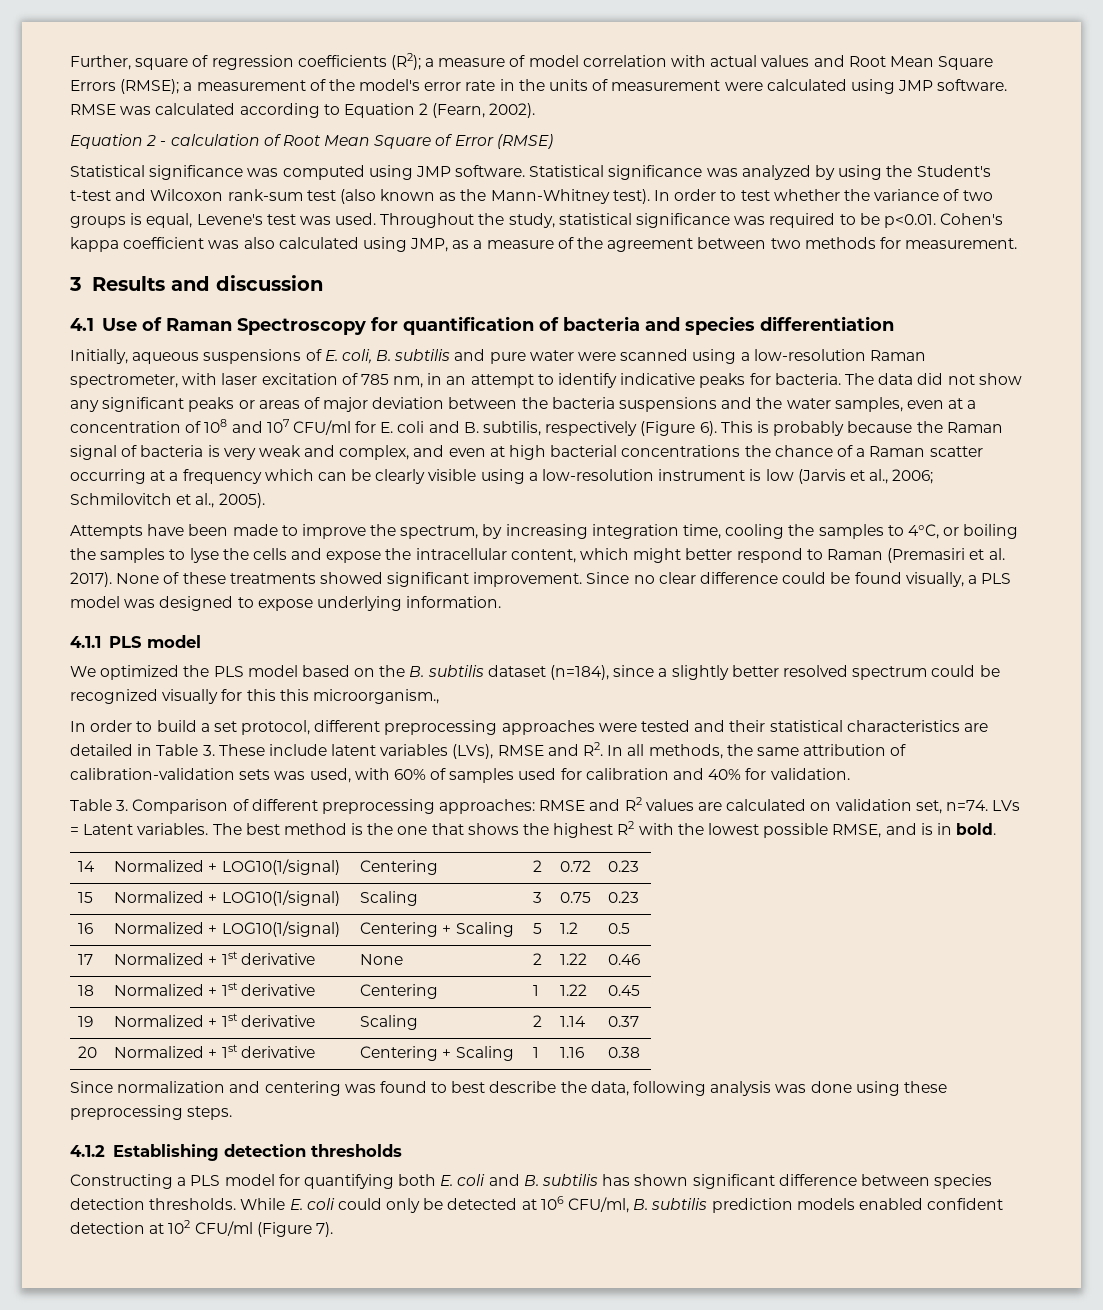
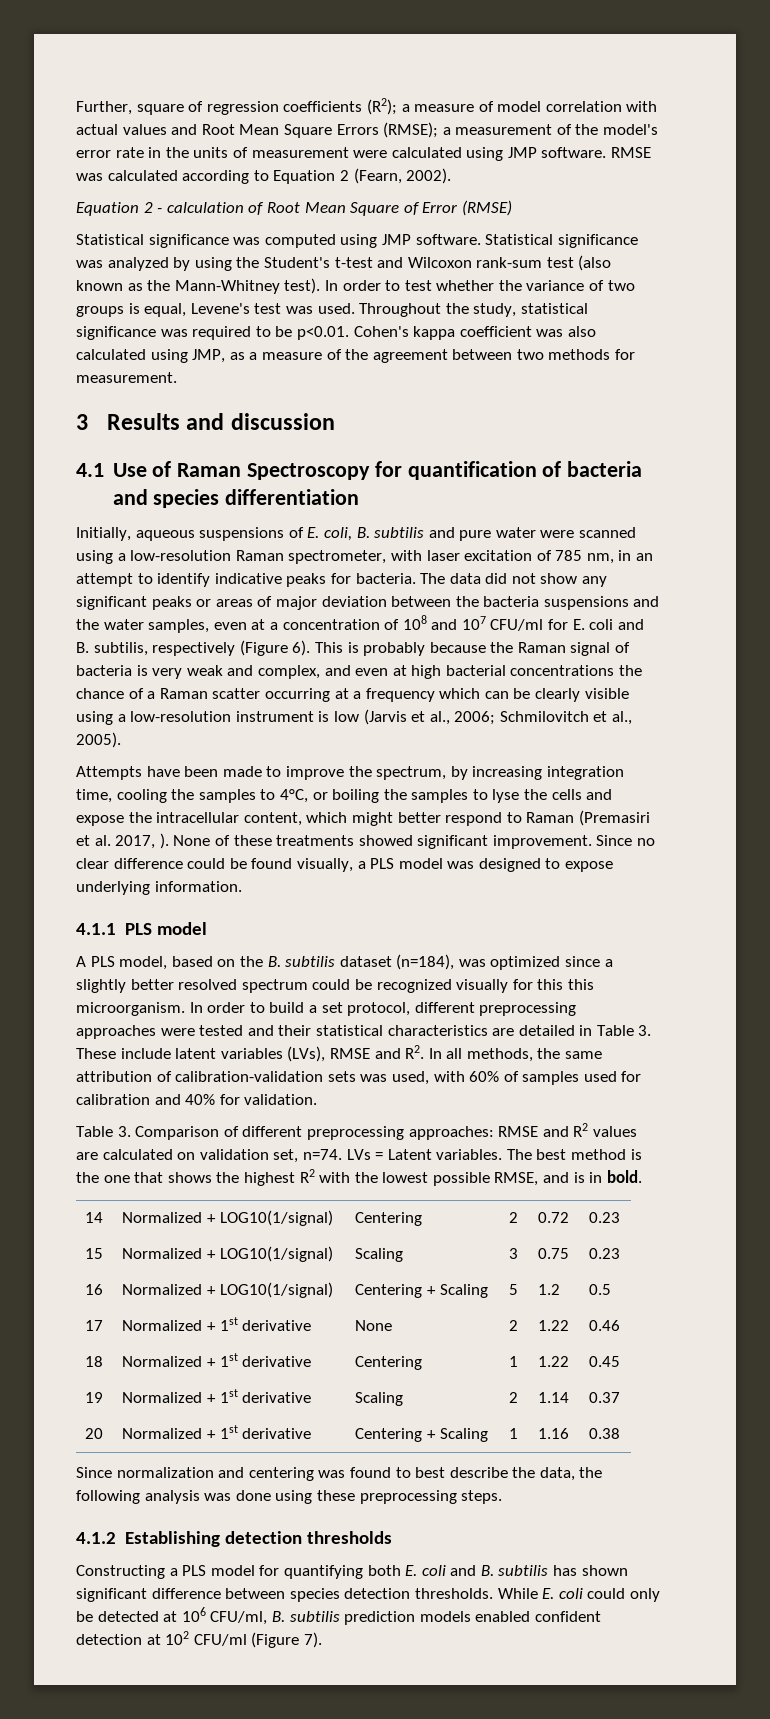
- Attempts have been made to improve the spectrum, by increasing integration time, cooling the samples to 4°C, or boiling the samples to lyse the cells and expose the intracellular content, which might better respond to Raman (Premasiri et al. 2017).
+ Attempts have been made to improve the spectrum, by increasing integration time, cooling the samples to 4°C, or boiling the samples to lyse the cells and expose the intracellular content, which might better respond to Raman (Premasiri et al. 2017, ).
- We optimized the PLS model based on the B. subtilis dataset (n=184), since a slightly better resolved spectrum could be recognized visually for this this microorganism.,
- In order to build a set protocol, different preprocessing approaches were tested and their statistical characteristics are detailed in Table 3. These include latent variables (LVs), RMSE and R2. In all methods, the same attribution of calibration-validation sets was used, with 60% of samples used for calibration and 40% for validation.
+ A PLS model, based on the B. subtilis dataset (n=184), was optimized since a slightly better resolved spectrum could be recognized visually for this this microorganism. In order to build a set protocol, different preprocessing approaches were tested and their statistical characteristics are detailed in Table 3. These include latent variables (LVs), RMSE and R2. In all methods, the same attribution of calibration-validation sets was used, with 60% of samples used for calibration and 40% for validation.
- Since normalization and centering was found to best describe the data, following analysis was done using these preprocessing steps.
+ Since normalization and centering was found to best describe the data, the following analysis was done using these preprocessing steps.

